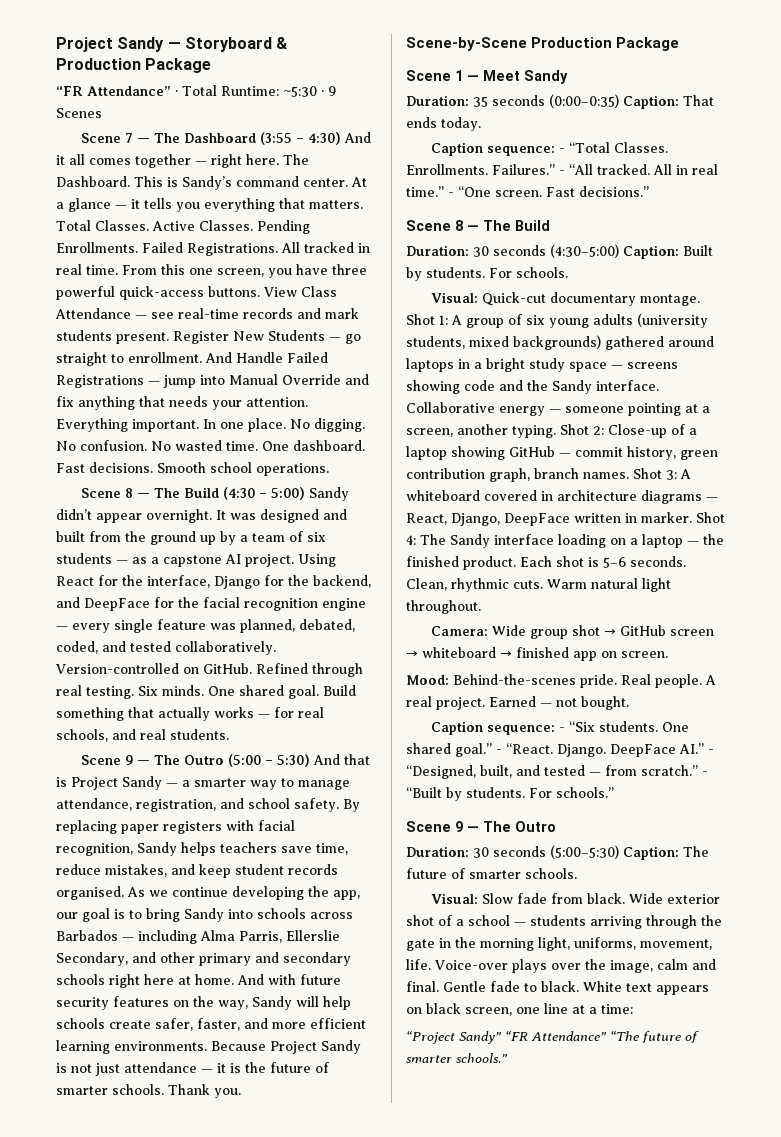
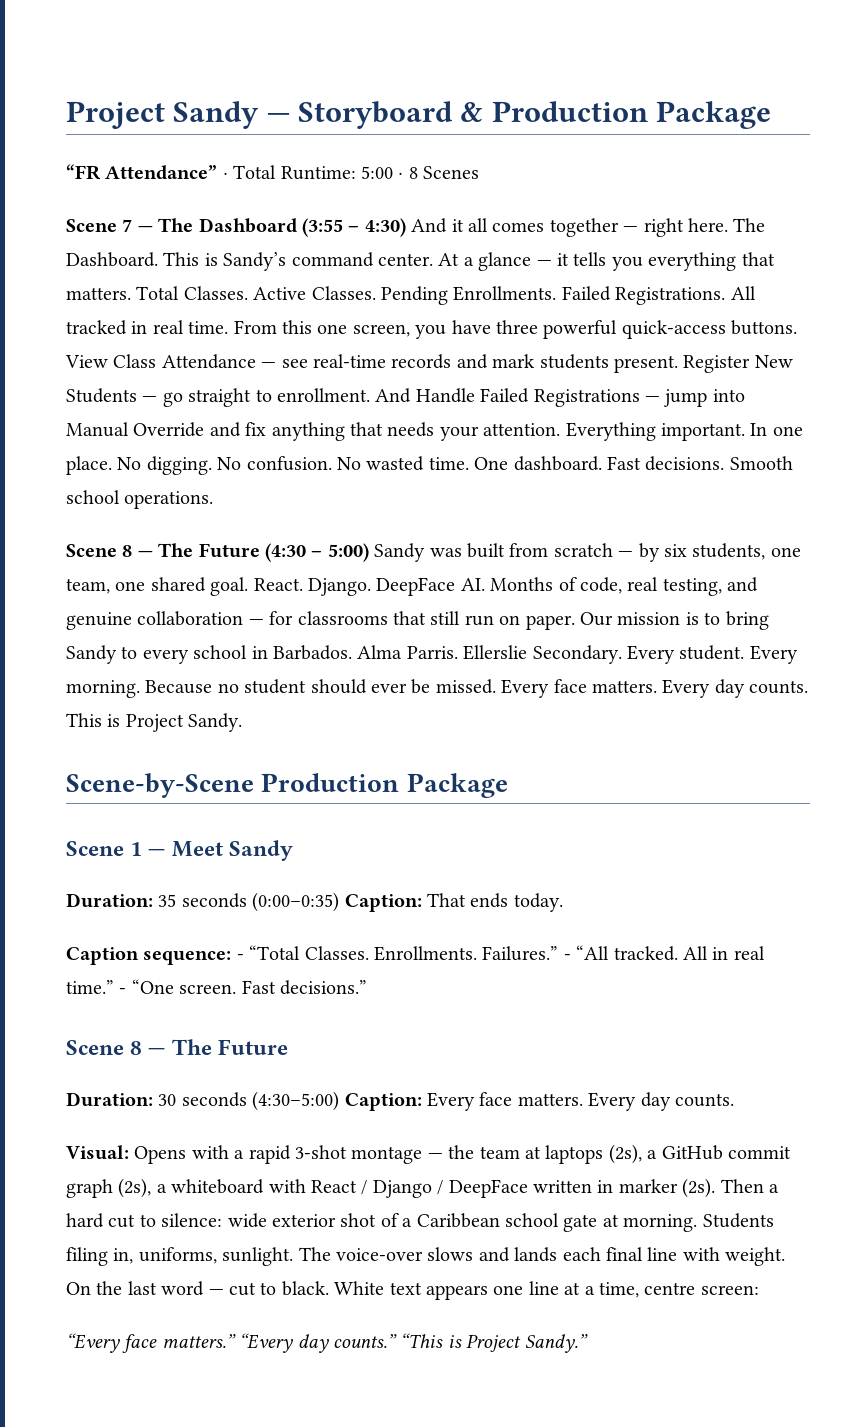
- “FR Attendance” · Total Runtime: ~5:30 · 9 Scenes
+ “FR Attendance” · Total Runtime: 5:00 · 8 Scenes
- Scene 8 — The Build (4:30 – 5:00) Sandy didn’t appear overnight. It was designed and built from the ground up by a team of six students — as a capstone AI project. Using React for the interface, Django for the backend, and DeepFace for the facial recognition engine — every single feature was planned, debated, coded, and tested collaboratively. Version-controlled on GitHub. Refined through real testing. Six minds. One shared goal. Build something that actually works — for real schools, and real students.
- Scene 9 — The Outro (5:00 – 5:30) And that is Project Sandy — a smarter way to manage attendance, registration, and school safety. By replacing paper registers with facial recognition, Sandy helps teachers save time, reduce mistakes, and keep student records organised. As we continue developing the app, our goal is to bring Sandy into schools across Barbados — including Alma Parris, Ellerslie Secondary, and other primary and secondary schools right here at home. And with future security features on the way, Sandy will help schools create safer, faster, and more efficient learning environments. Because Project Sandy is not just attendance — it is the future of smarter schools. Thank you.
+ Scene 8 — The Future (4:30 – 5:00) Sandy was built from scratch — by six students, one team, one shared goal. React. Django. DeepFace AI. Months of code, real testing, and genuine collaboration — for classrooms that still run on paper. Our mission is to bring Sandy to every school in Barbados. Alma Parris. Ellerslie Secondary. Every student. Every morning. Because no student should ever be missed. Every face matters. Every day counts. This is Project Sandy.
  Fast decisions.”
- Scene 8 — The Build
+ Scene 8 — The Future
- Duration: 30 seconds (4:30–5:00) Caption: Built by students. For schools.
- Visual: Quick-cut documentary montage. Shot 1: A group of six young adults (university students, mixed backgrounds) gathered around laptops in a bright study space — screens showing code and the Sandy interface. Collaborative energy — someone pointing at a screen, another typing. Shot 2: Close-up of a laptop showing GitHub — commit history, green contribution graph, branch names. Shot 3: A whiteboard covered in architecture diagrams — React, Django, DeepFace written in marker. Shot 4: The Sandy interface loading on a laptop — the finished product. Each shot is 5–6 seconds. Clean, rhythmic cuts. Warm natural light throughout.
- Camera: Wide group shot → GitHub screen → whiteboard → finished app on screen.
- Mood: Behind-the-scenes pride. Real people. A real project. Earned — not bought.
- Caption sequence: - “Six students. One shared goal.” - “React. Django. DeepFace AI.” - “Designed, built, and tested — from scratch.” - “Built by students. For schools.”
- Scene 9 — The Outro
- Duration: 30 seconds (5:00–5:30) Caption: The future of smarter schools.
- Visual: Slow fade from black. Wide exterior shot of a school — students arriving through the gate in the morning light, uniforms, movement, life. Voice-over plays over the image, calm and final. Gentle fade to black.
+ Duration: 30 seconds (4:30–5:00) Caption: Every face matters. Every day counts.
+ Visual: Opens with a rapid 3-shot montage — the team at laptops (2s), a GitHub commit graph (2s), a whiteboard with React / Django / DeepFace written in marker (2s). Then a hard cut to silence: wide exterior shot of a Caribbean school gate at morning. Students filing in, uniforms, sunlight. The voice-over slows and lands each final line with weight. On the last word — cut to black.
- White text appears on black screen, one line at a time:
- “Project Sandy” “FR Attendance” “The future of smarter schools.”
+ White text appears one line at a time, centre screen:
+ “Every face matters.” “Every day counts.” “This is Project Sandy.”

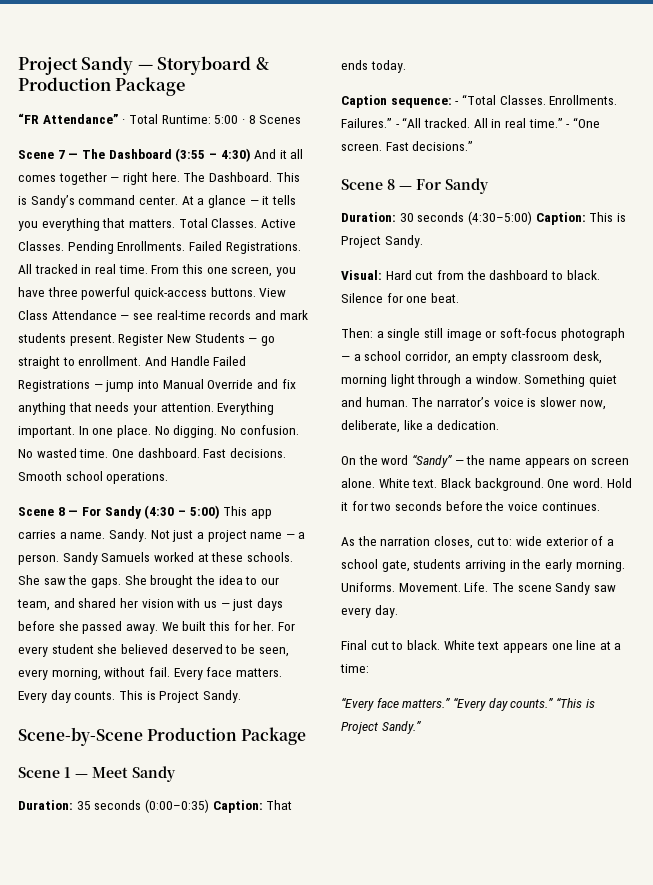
- Scene 8 — The Future (4:30 – 5:00) Sandy was built from scratch — by six students, one team, one shared goal. React. Django. DeepFace AI. Months of code, real testing, and genuine collaboration — for classrooms that still run on paper. Our mission is to bring Sandy to every school in Barbados. Alma Parris. Ellerslie Secondary. Every student. Every morning. Because no student should ever be missed.
+ Scene 8 — For Sandy (4:30 – 5:00) This app carries a name. Sandy. Not just a project name — a person. Sandy Samuels worked at these schools. She saw the gaps. She brought the idea to our team, and shared her vision with us — just days before she passed away. We built this for her. For every student she believed deserved to be seen, every morning, without fail.
  Fast decisions.”
- Scene 8 — The Future
+ Scene 8 — For Sandy
- Duration: 30 seconds (4:30–5:00) Caption: Every face matters. Every day counts.
- Visual: Opens with a rapid 3-shot montage — the team at laptops (2s), a GitHub commit graph (2s), a whiteboard with React / Django / DeepFace written in marker (2s). Then a hard cut to silence: wide exterior shot of a Caribbean school gate at morning. Students filing in, uniforms, sunlight. The voice-over slows and lands each final line with weight. On the last word — cut to black.
+ Duration: 30 seconds (4:30–5:00) Caption: This is Project Sandy.
+ Visual: Hard cut from the dashboard to black. Silence for one beat.
+ Then: a single still image or soft-focus photograph — a school corridor, an empty classroom desk, morning light through a window. Something quiet and human. The narrator’s voice is slower now, deliberate, like a dedication.
+ On the word “Sandy” — the name appears on screen alone. White text. Black background. One word. Hold it for two seconds before the voice continues.
+ As the narration closes, cut to: wide exterior of a school gate, students arriving in the early morning. Uniforms. Movement. Life. The scene Sandy saw every day.
+ Final cut to black.
- White text appears one line at a time, centre screen:
+ White text appears one line at a time:

